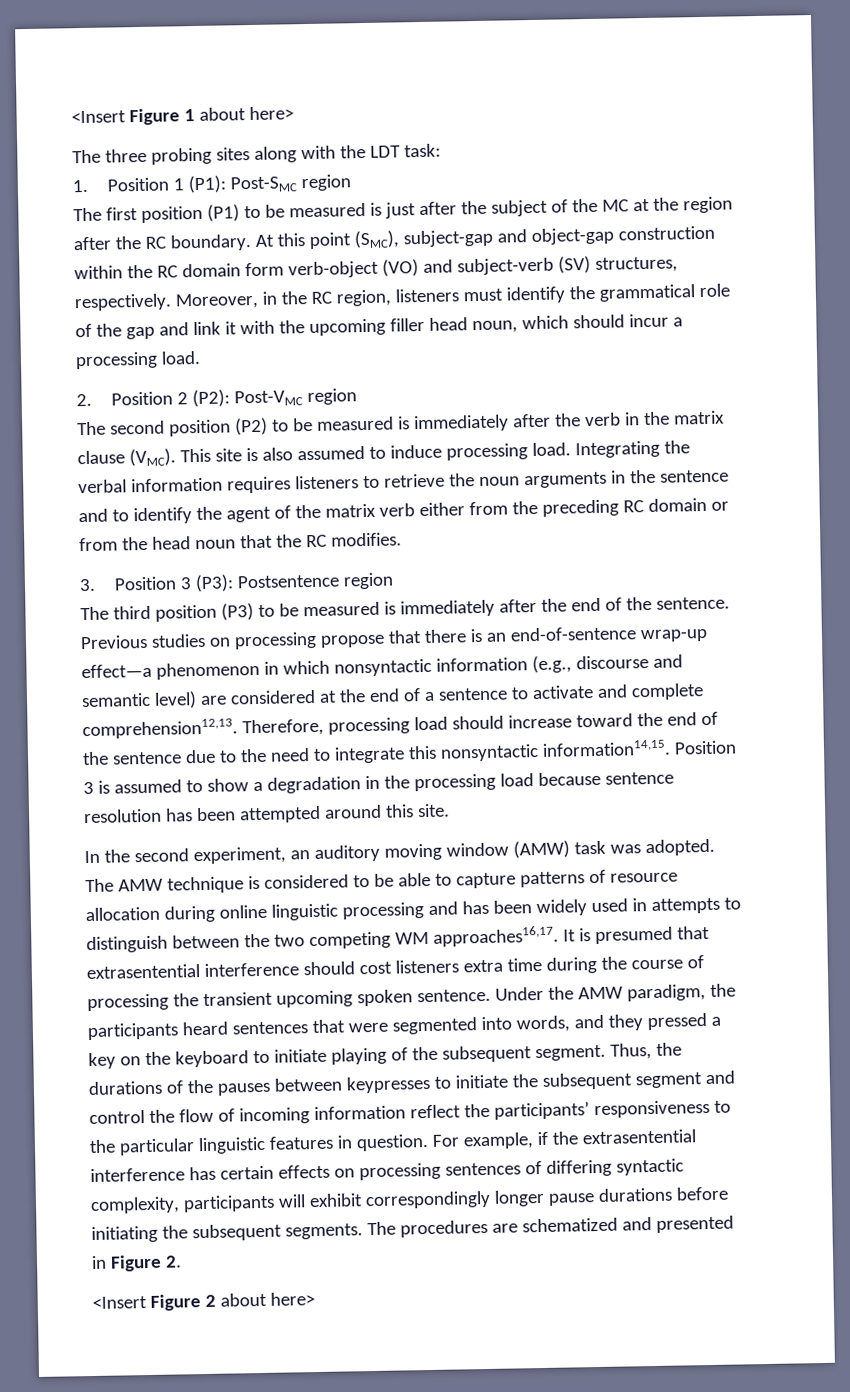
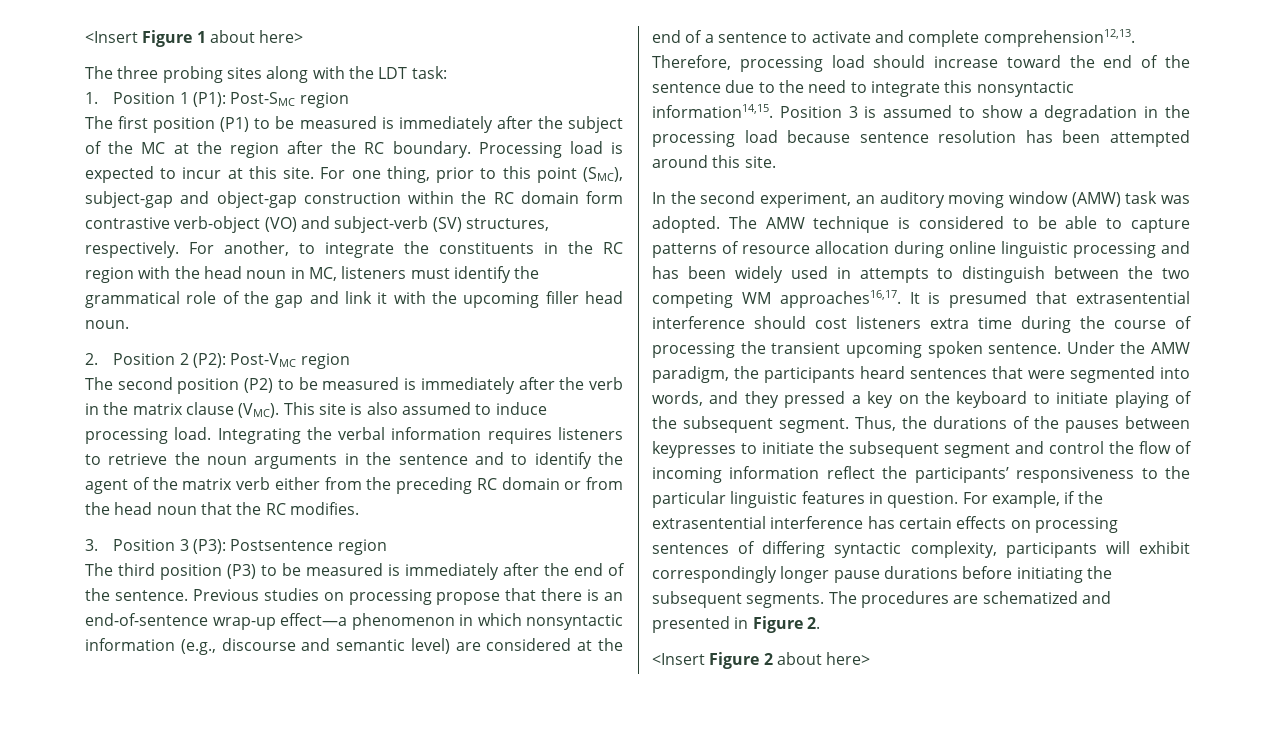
- The first position (P1) to be measured is just after the subject of the MC at the region after the RC boundary.
+ The first position (P1) to be measured is immediately after the subject of the MC at the region after the RC boundary.
- At this point (SMC), subject-gap and object-gap construction within the RC domain form verb-object (VO) and subject-verb (SV) structures, respectively.
+ Processing load is expected to incur at this site. For one thing, prior to this point (SMC), subject-gap and object-gap construction within the RC domain form contrastive verb-object (VO) and subject-verb (SV) structures, respectively.
- Moreover, in the RC region, listeners must identify the grammatical role of the gap and link it with the upcoming filler head noun, which should incur a processing load.
+ For another, to integrate the constituents in the RC region with the head noun in MC, listeners must identify the grammatical role of the gap and link it with the upcoming filler head noun.

